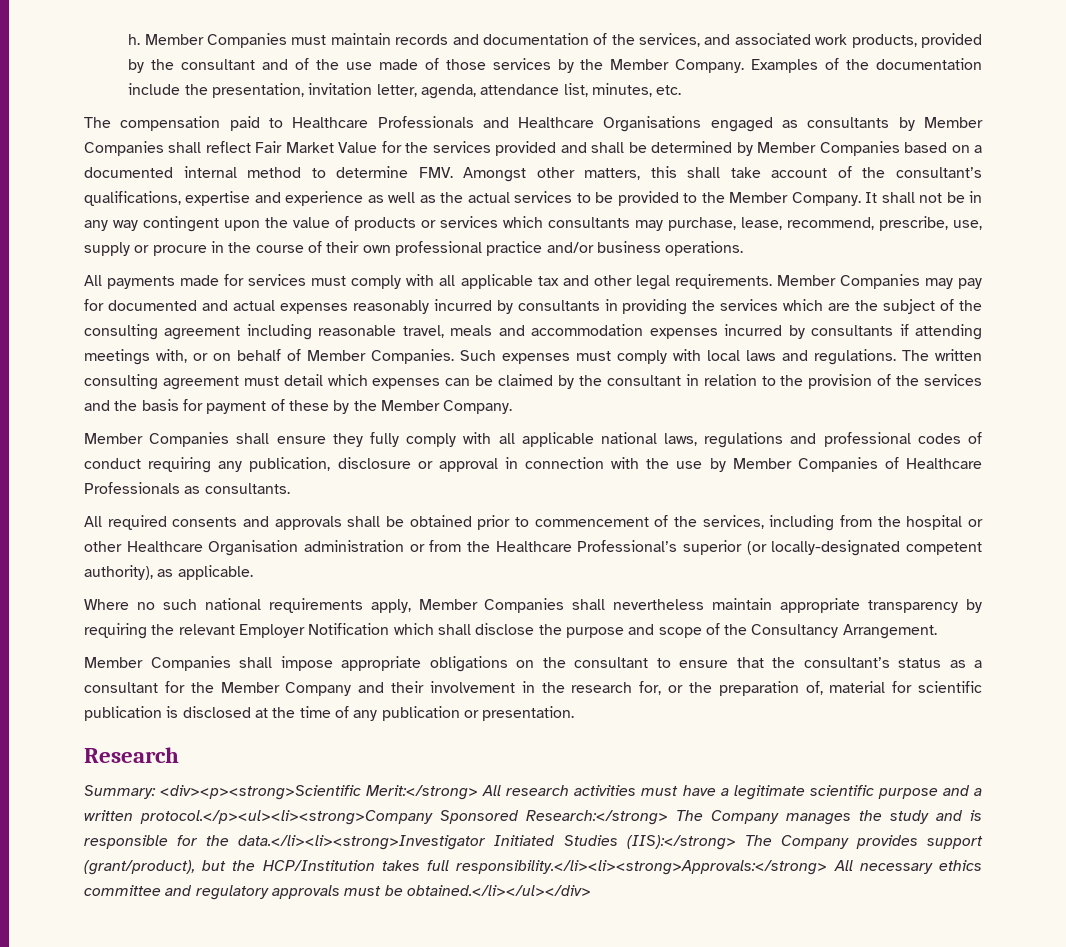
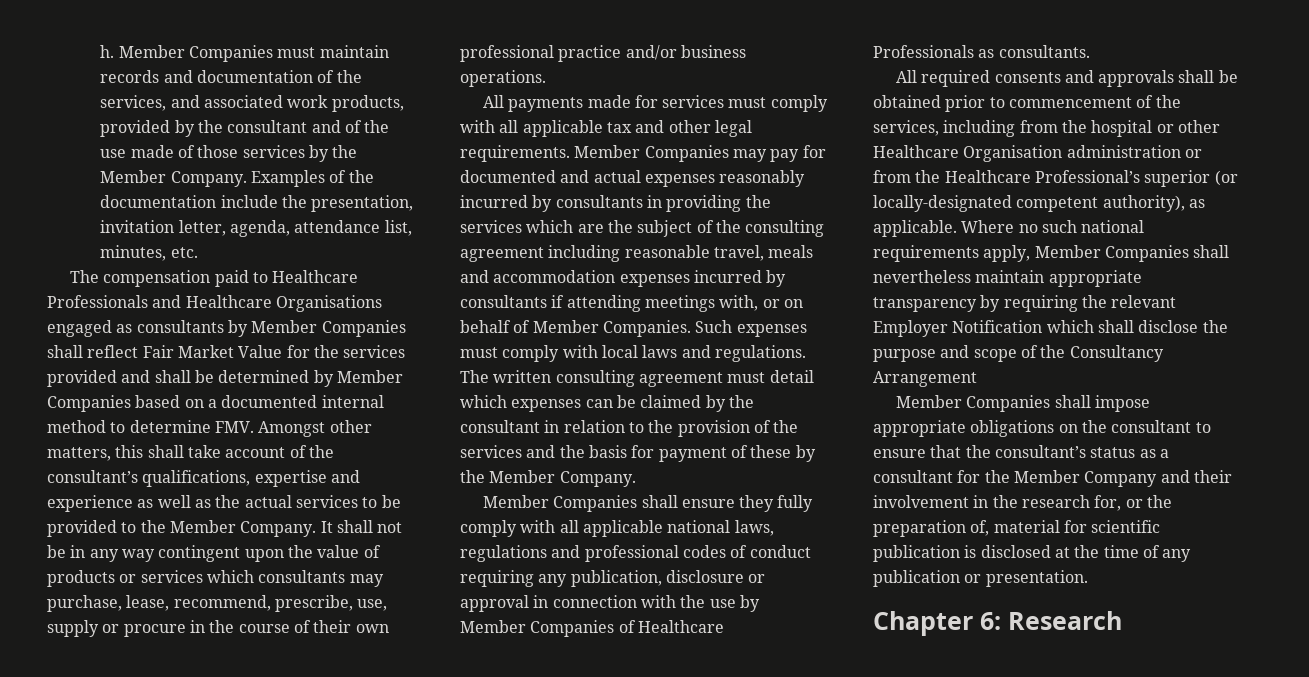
- All required consents and approvals shall be obtained prior to commencement of the services, including from the hospital or other Healthcare Organisation administration or from the Healthcare Professional’s superior (or locally-designated competent authority), as applicable.
- Where no such national requirements apply, Member Companies shall nevertheless maintain appropriate transparency by requiring the relevant Employer Notification which shall disclose the purpose and scope of the Consultancy Arrangement.
+ All required consents and approvals shall be obtained prior to commencement of the services, including from the hospital or other Healthcare Organisation administration or from the Healthcare Professional’s superior (or locally-designated competent authority), as applicable. Where no such national requirements apply, Member Companies shall nevertheless maintain appropriate transparency by requiring the relevant Employer Notification which shall disclose the purpose and scope of the Consultancy Arrangement
- Research
+ Chapter 6: Research
- Summary: <div><p><strong>Scientific Merit:</strong> All research activities must have a legitimate scientific purpose and a written protocol.</p><ul><li><strong>Company Sponsored Research:</strong> The Company manages the study and is responsible for the data.</li><li><strong>Investigator Initiated Studies (IIS):</strong> The Company provides support (grant/product), but the HCP/Institution takes full responsibility.</li><li><strong>Approvals:</strong> All necessary ethics committee and regulatory approvals must be obtained.</li></ul></div>

